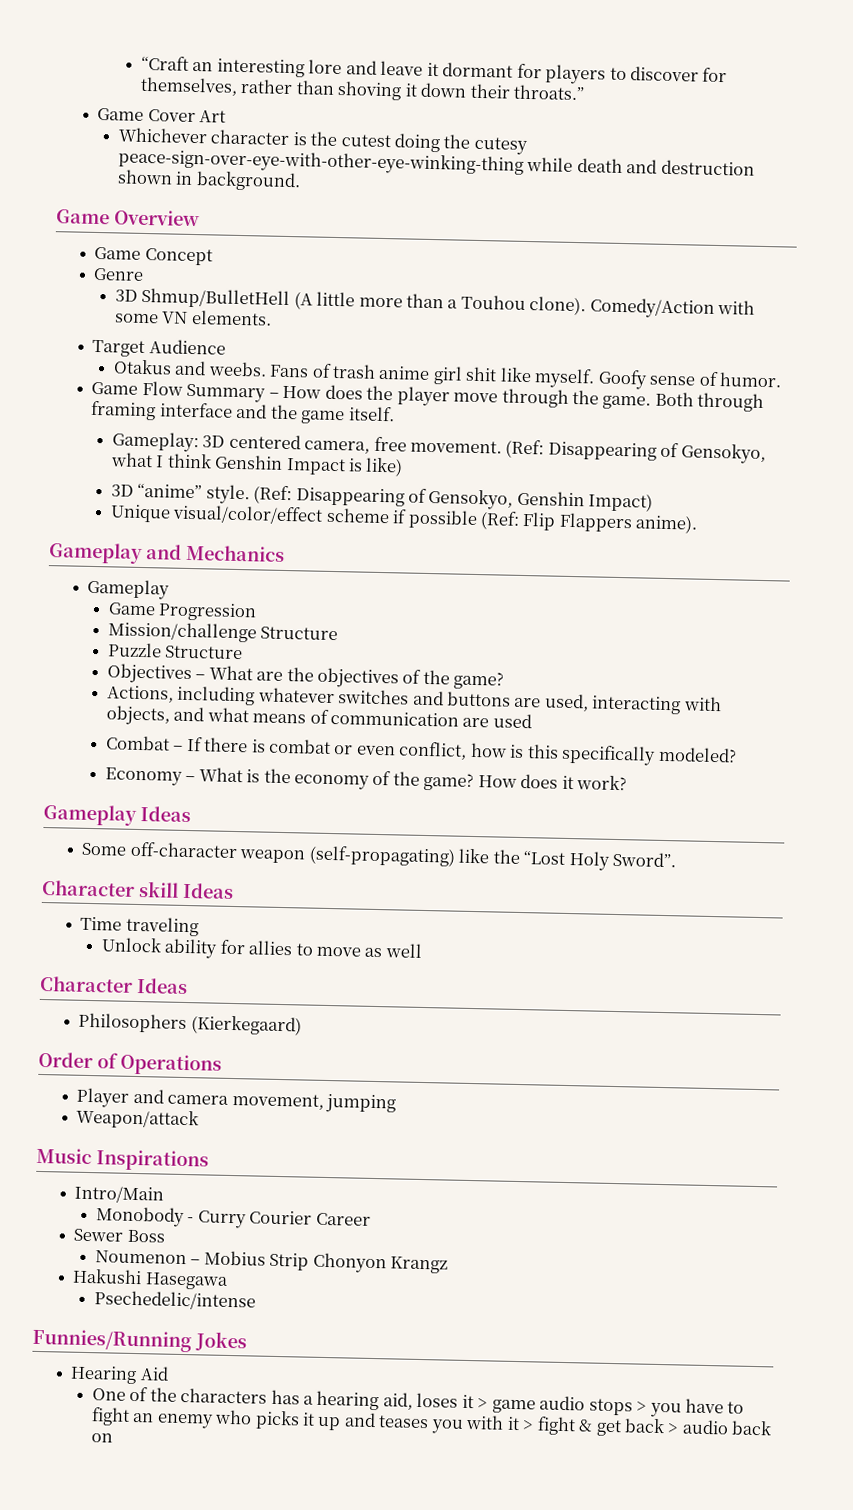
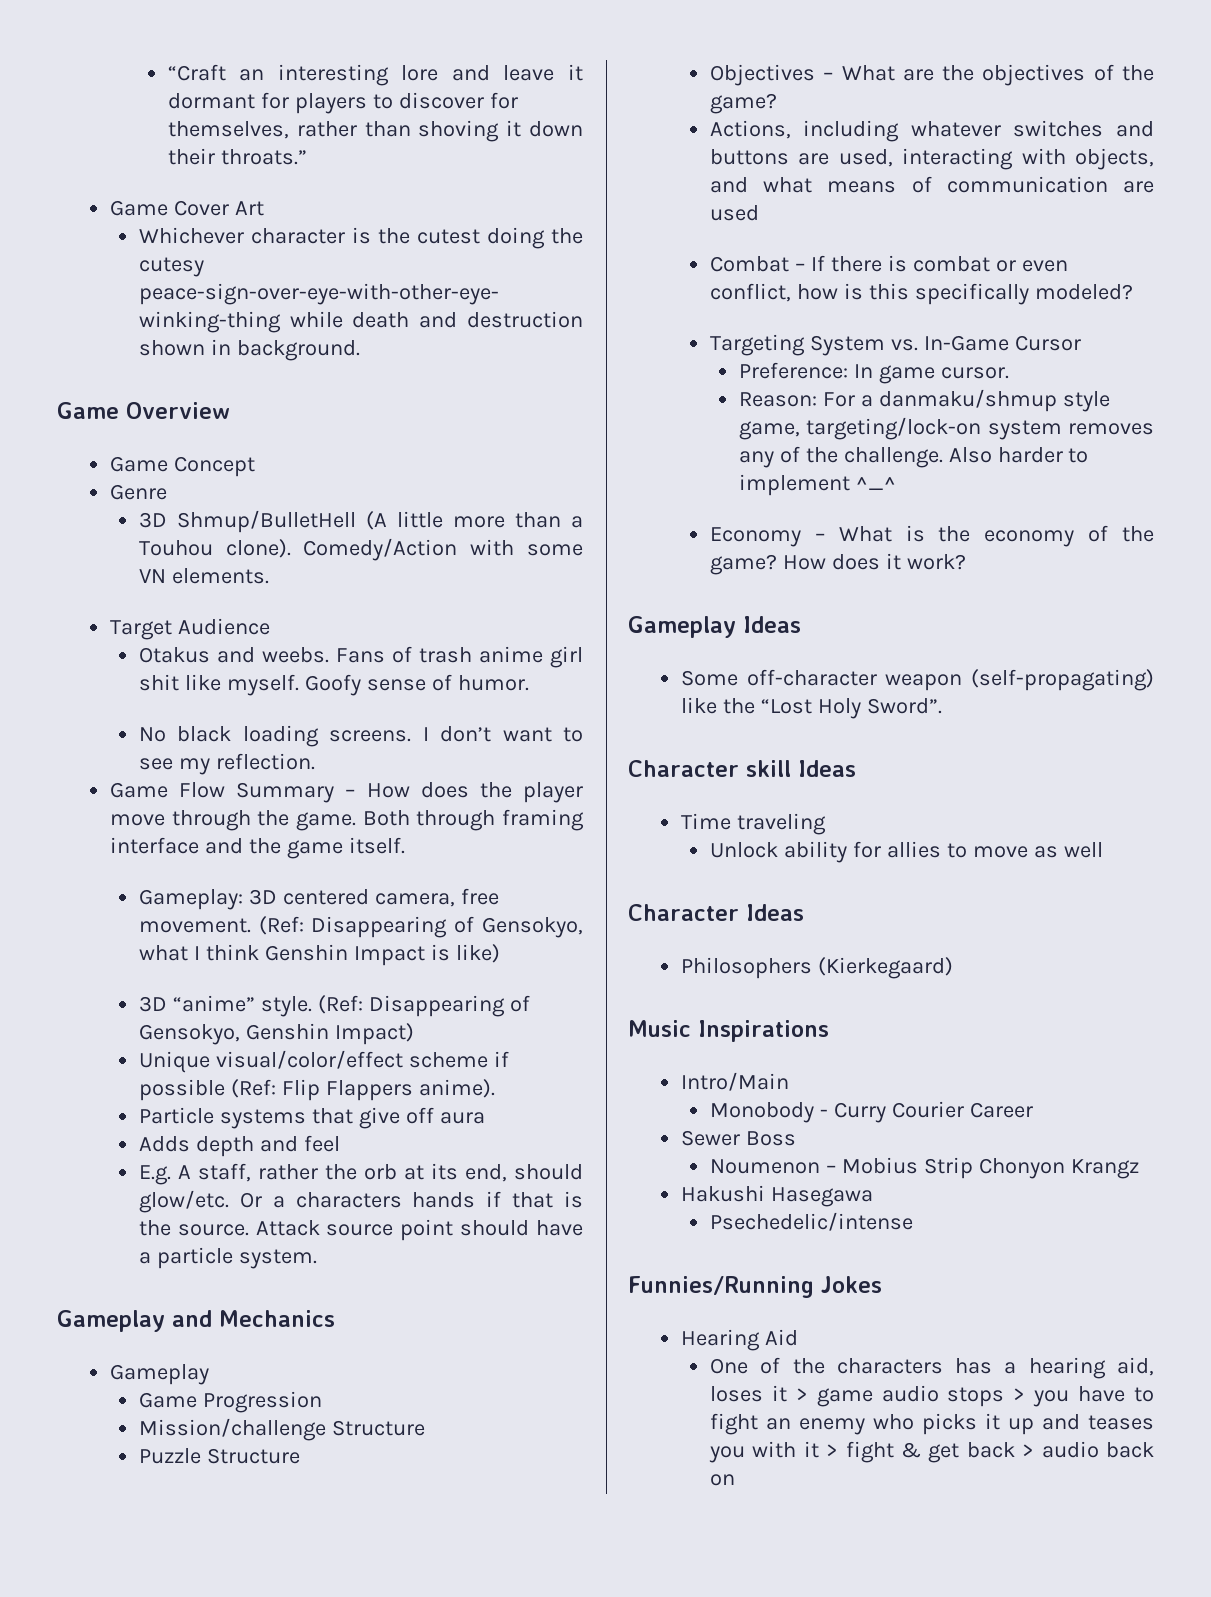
+ No black loading screens. I don’t want to see my reflection.
+ Particle systems that give off aura
+ Adds depth and feel
+ E.g. A staff, rather the orb at its end, should glow/etc. Or a characters hands if that is the source. Attack source point should have a particle system.
+ Targeting System vs. In-Game Cursor
+ Preference: In game cursor.
+ Reason: For a danmaku/shmup style game, targeting/lock-on system removes any of the challenge. Also harder to implement ^_^
- Order of Operations
- Player and camera movement, jumping
- Weapon/attack

